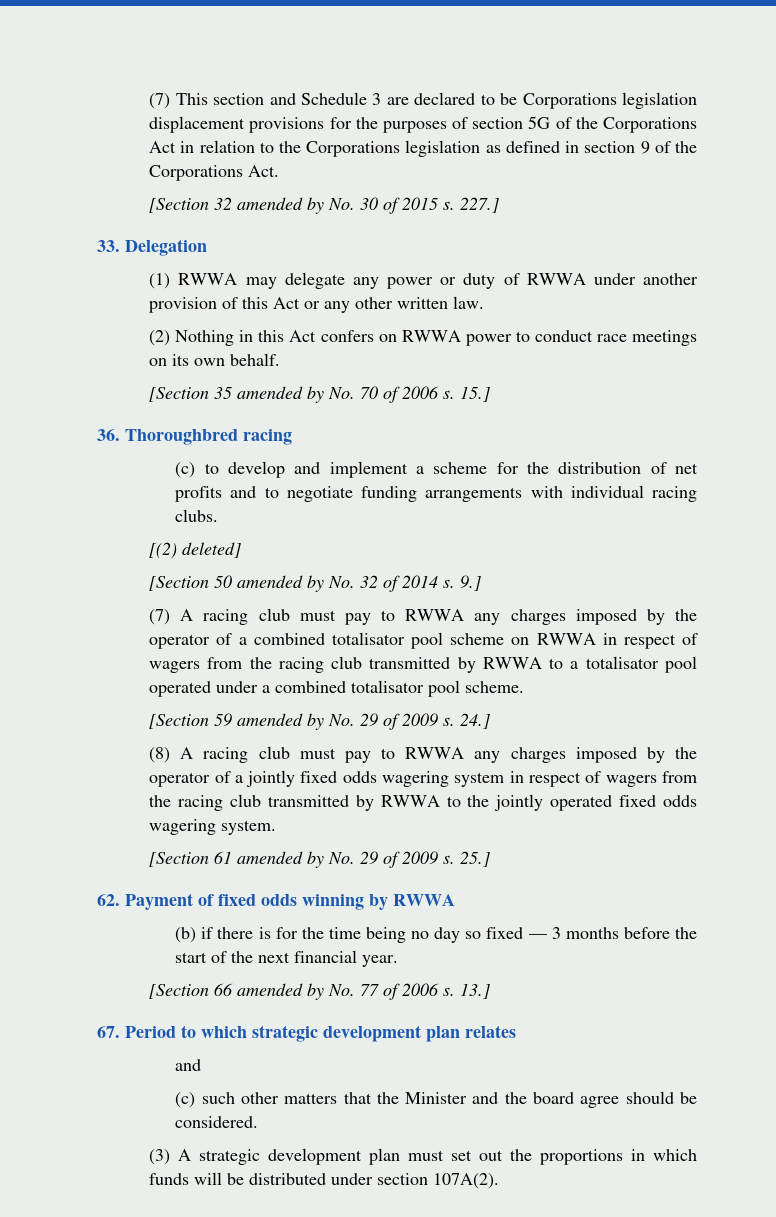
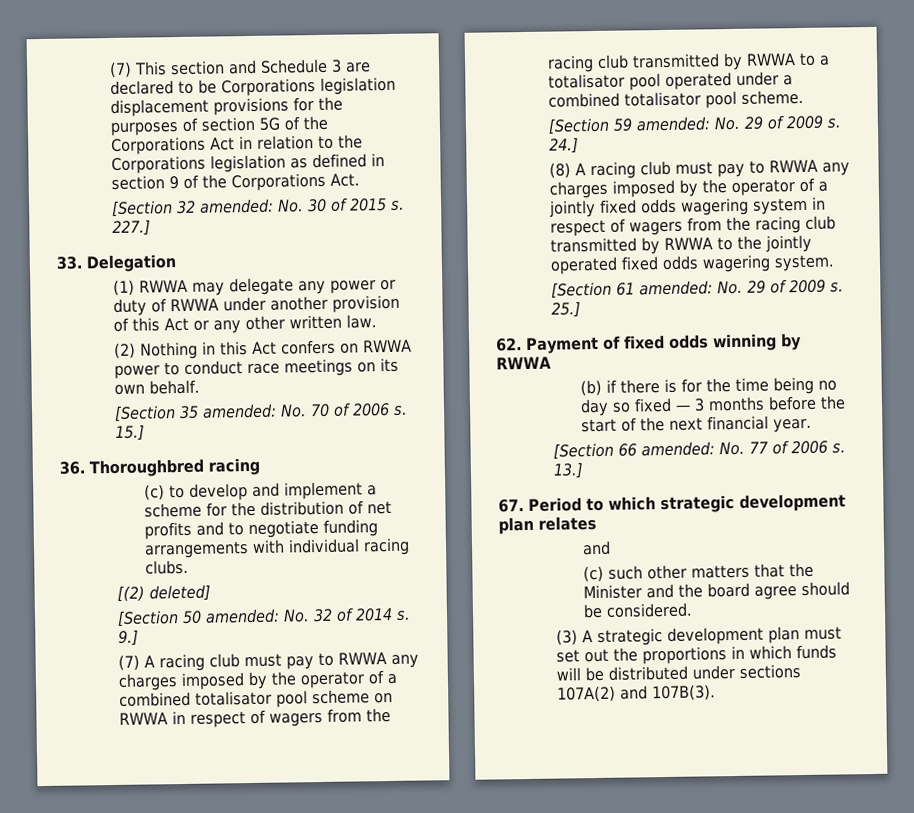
- [Section 32 amended by No. 30 of 2015 s.
+ [Section 32 amended: No. 30 of 2015 s.
- [Section 35 amended by No. 70 of 2006 s.
+ [Section 35 amended: No. 70 of 2006 s.
- [Section 50 amended by No. 32 of 2014 s.
+ [Section 50 amended: No. 32 of 2014 s.
- [Section 59 amended by No. 29 of 2009 s.
+ [Section 59 amended: No. 29 of 2009 s.
- [Section 61 amended by No. 29 of 2009 s.
+ [Section 61 amended: No. 29 of 2009 s.
- [Section 66 amended by No. 77 of 2006 s.
+ [Section 66 amended: No. 77 of 2006 s.
- (3) A strategic development plan must set out the proportions in which funds will be distributed under section 107A(2).
+ (3) A strategic development plan must set out the proportions in which funds will be distributed under sections 107A(2) and 107B(3).

